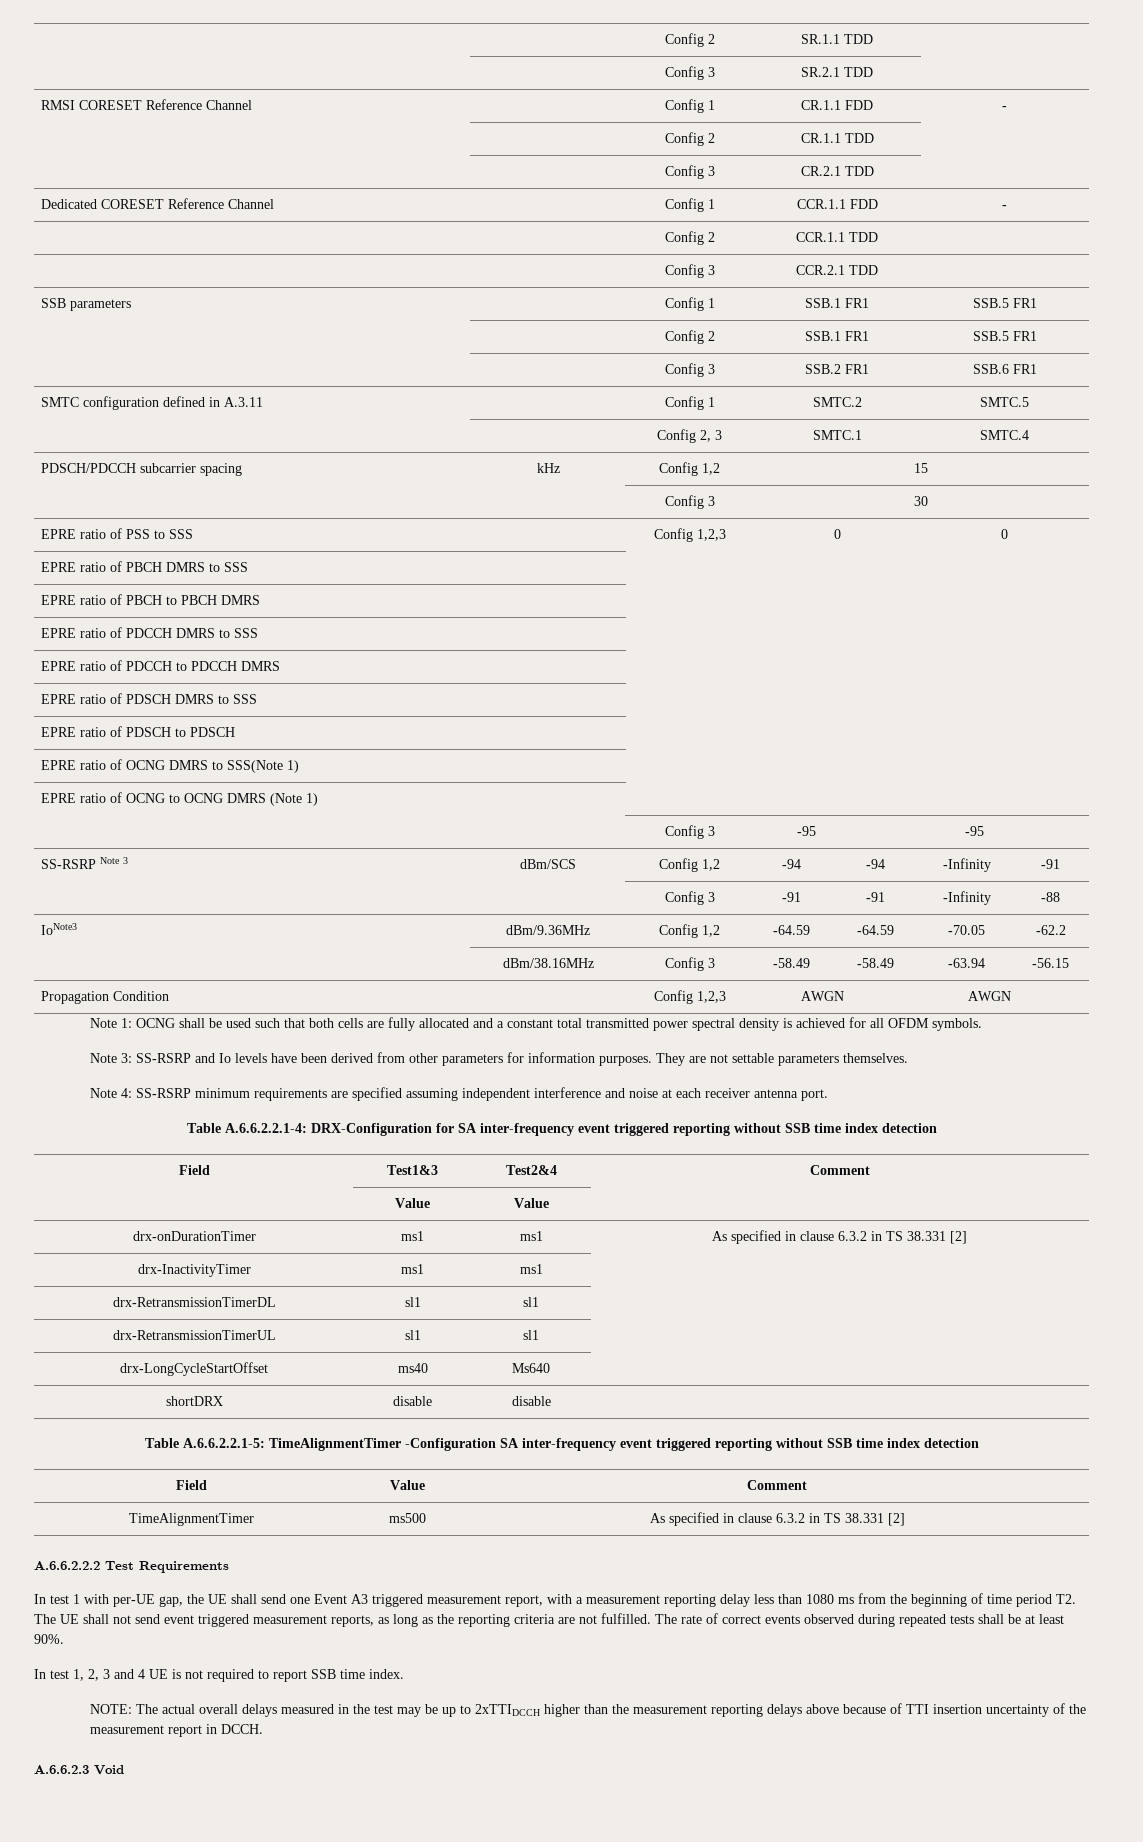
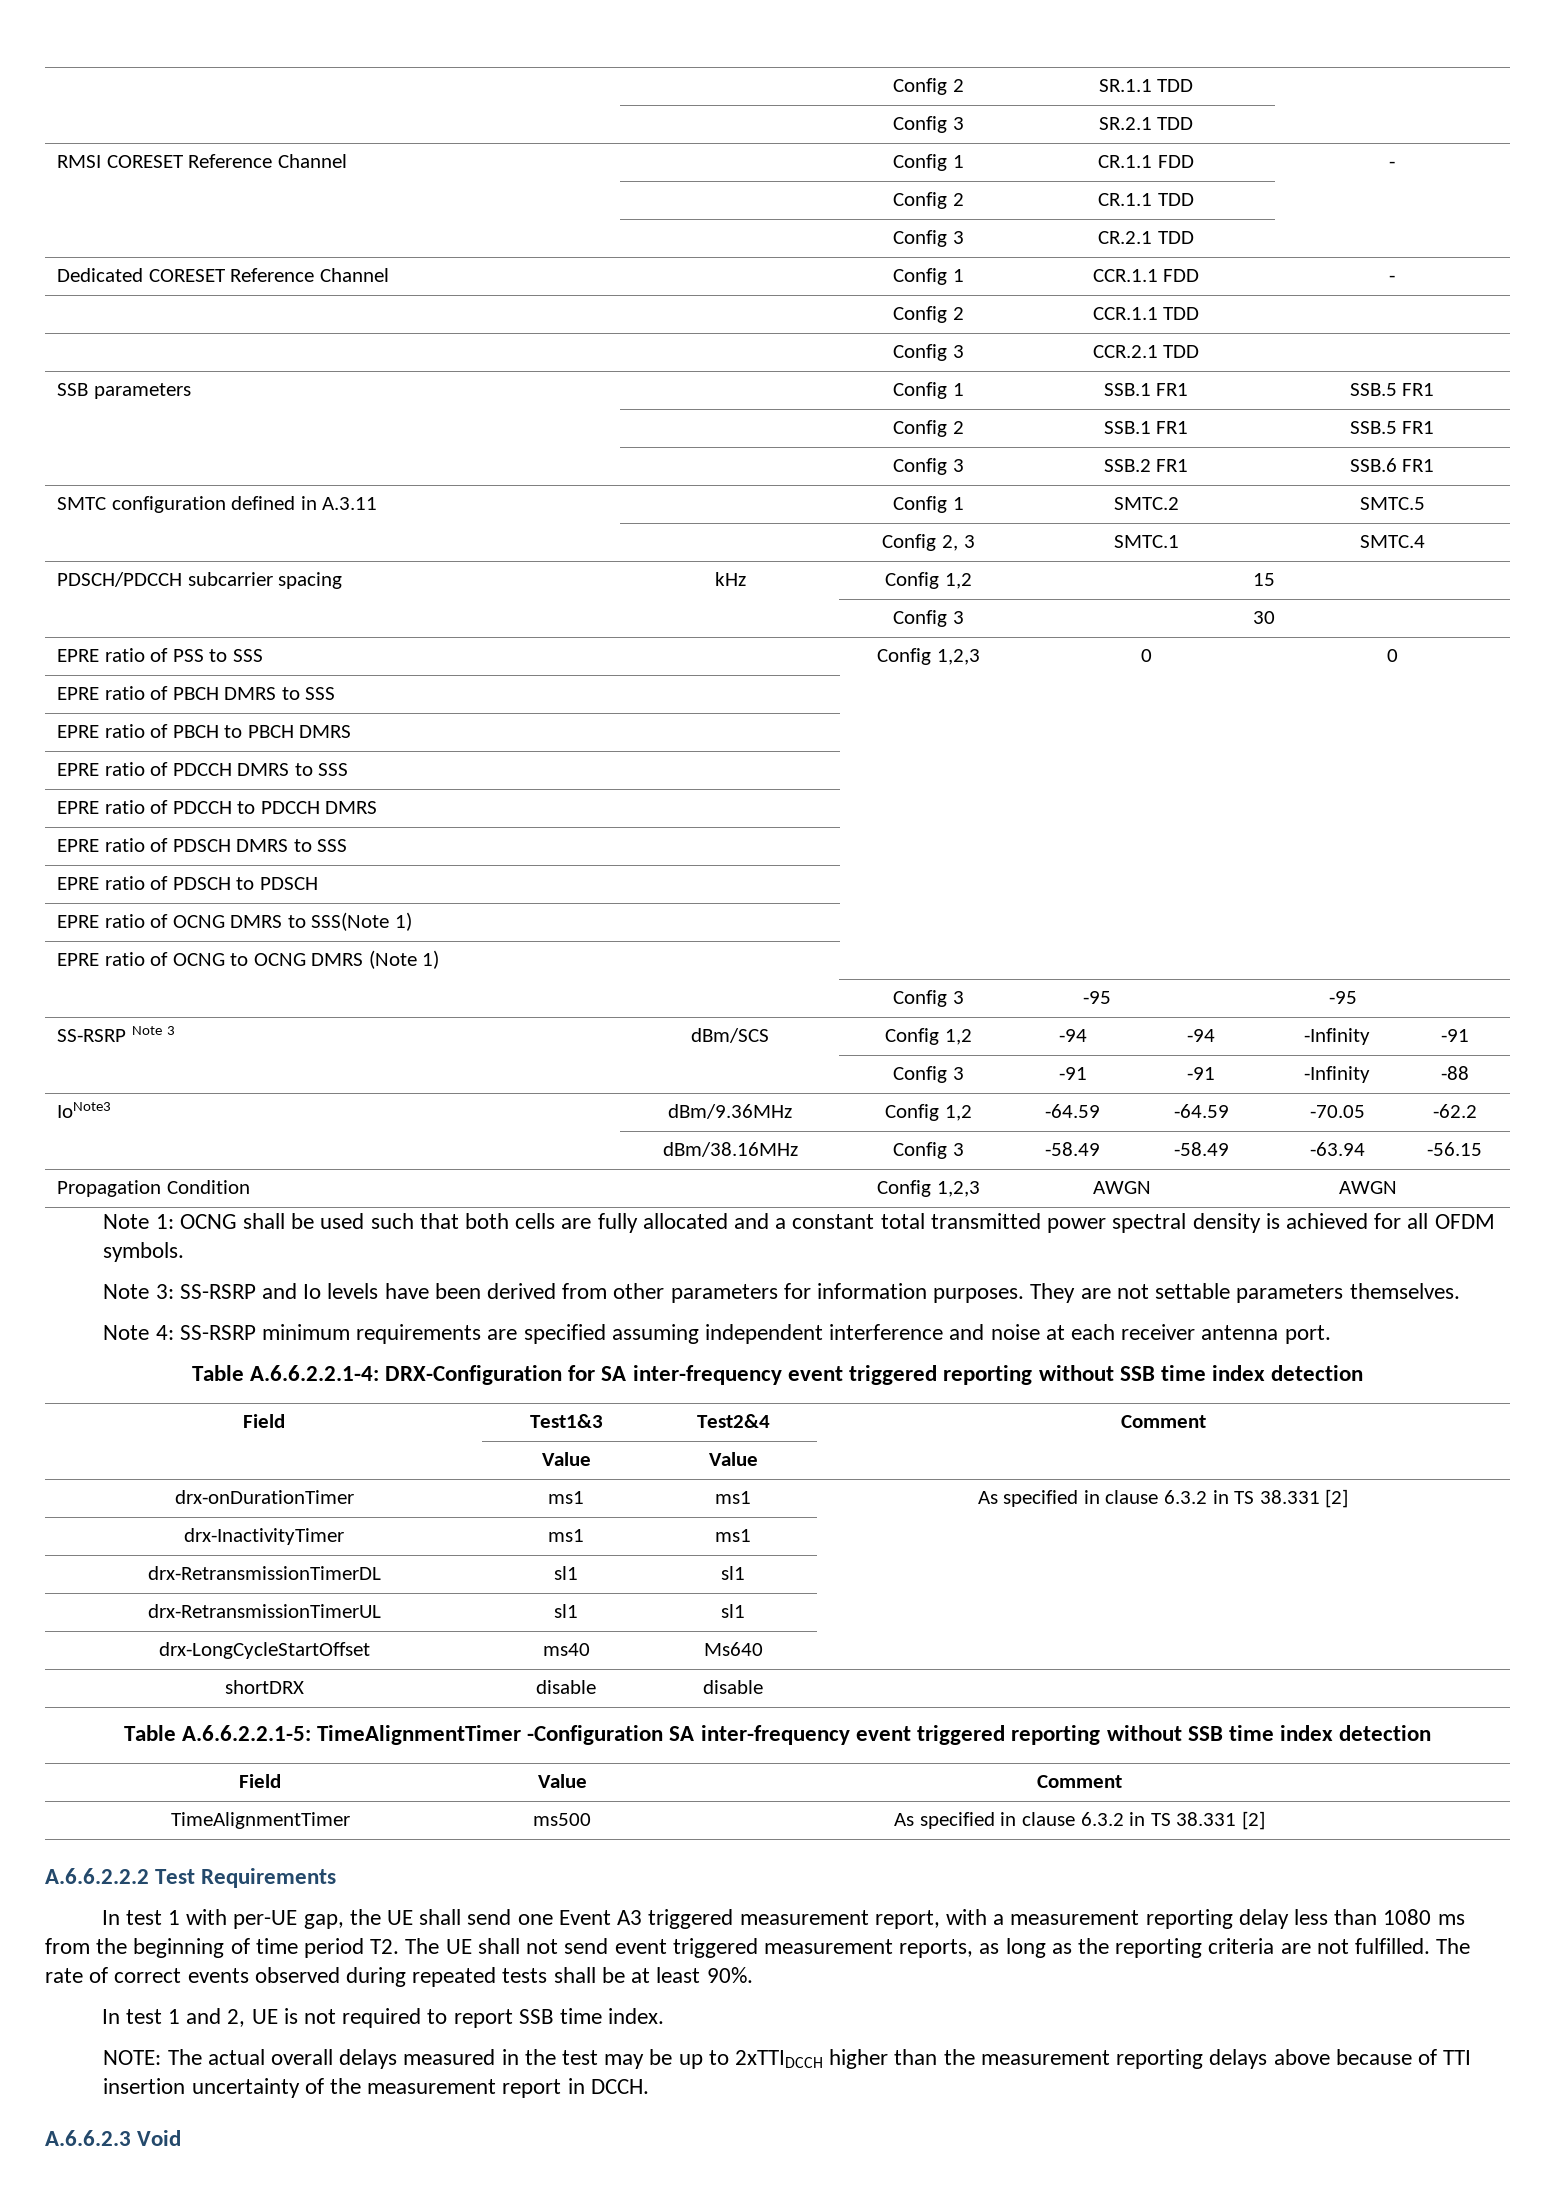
- In test 1, 2, 3 and 4 UE is not required to report SSB time index.
+ In test 1 and 2, UE is not required to report SSB time index.

